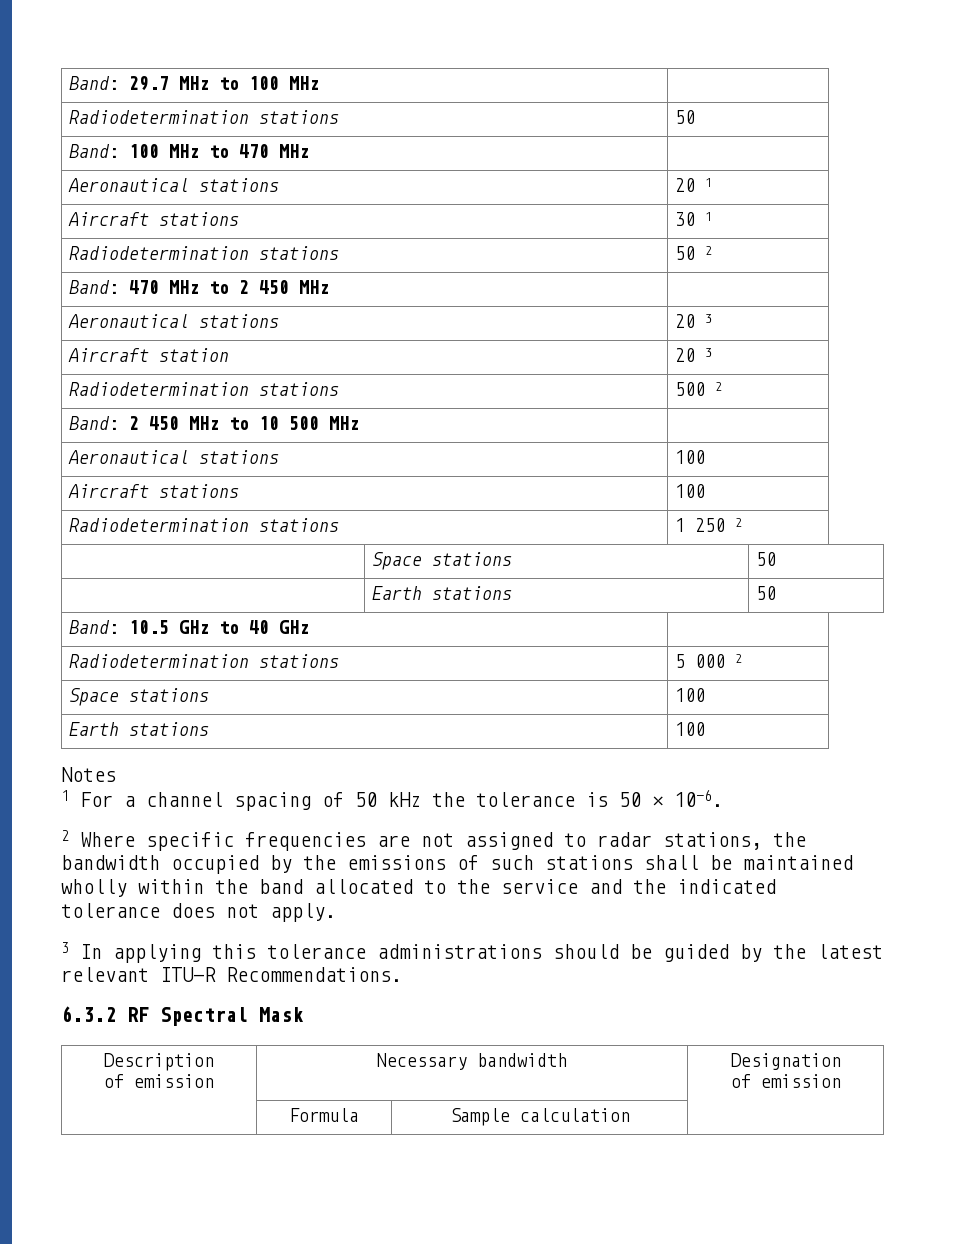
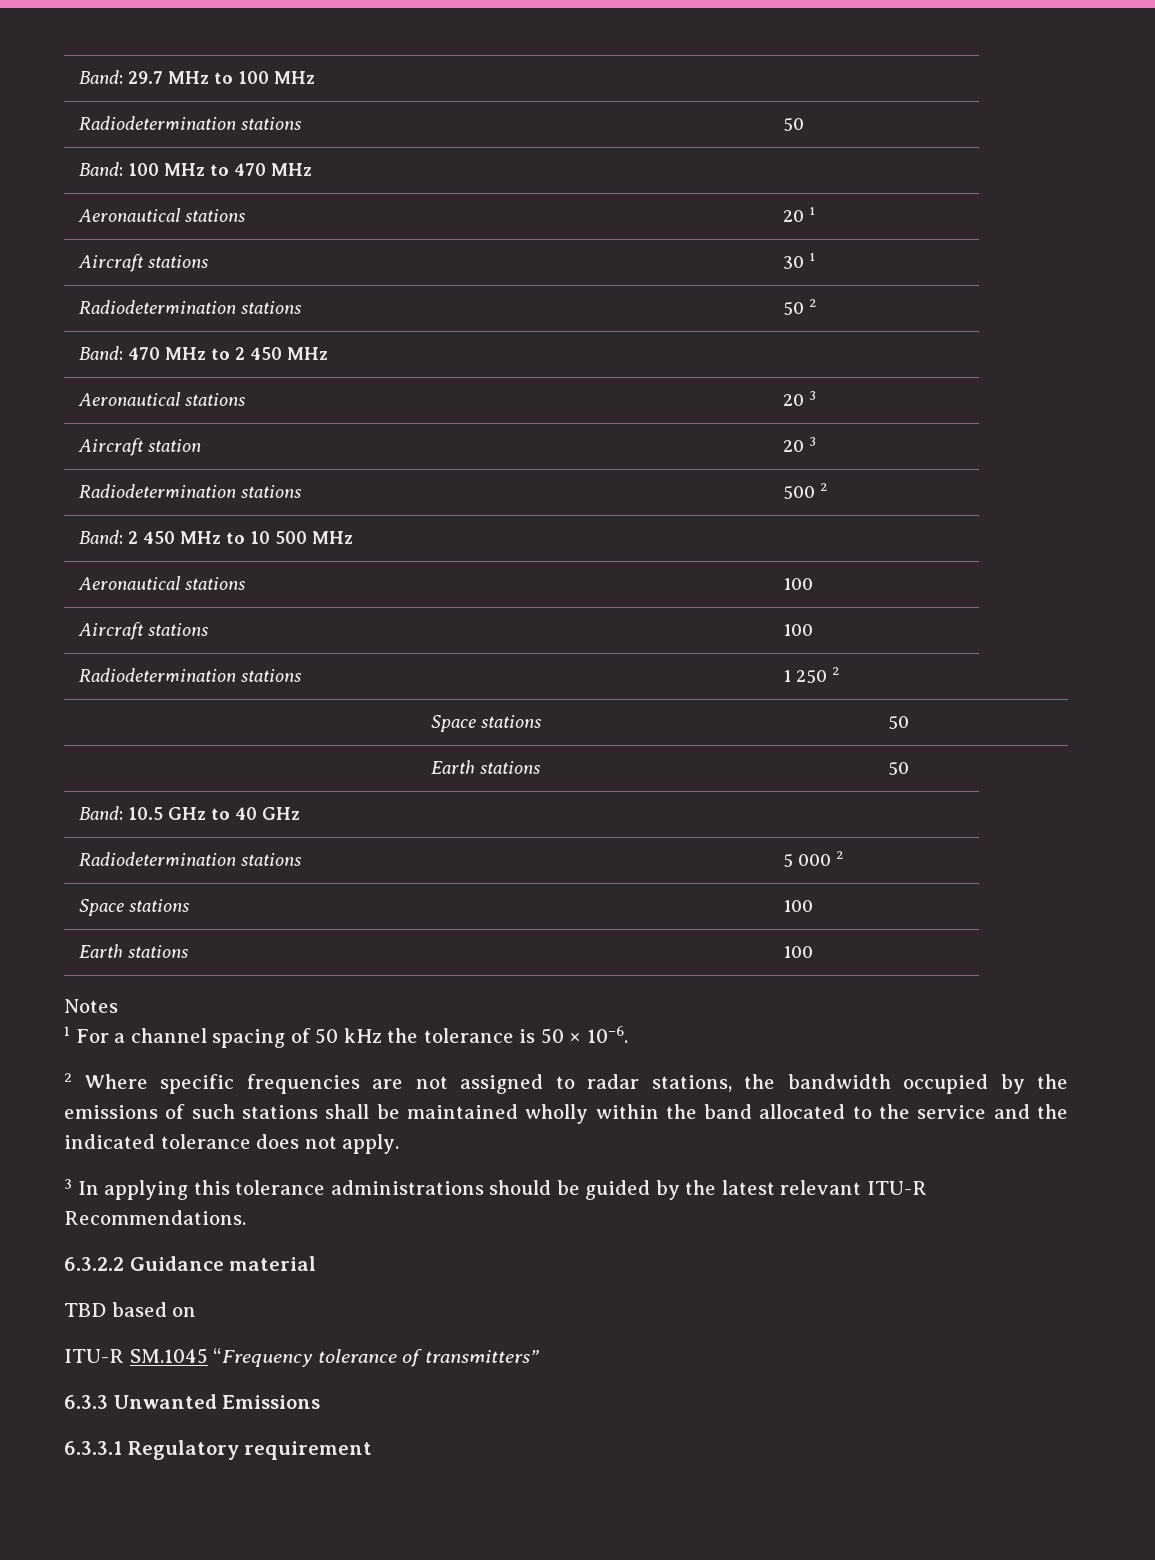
- 6.3.2 RF Spectral Mask
- Description
- of emission | Necessary bandwidth | Designation
- of emission
- | Formula | Sample calculation |
+ 6.3.2.2 Guidance material
+ TBD based on
+ ITU-R SM.1045 “Frequency tolerance of transmitters”
+ 6.3.3 Unwanted Emissions
+ 6.3.3.1 Regulatory requirement

